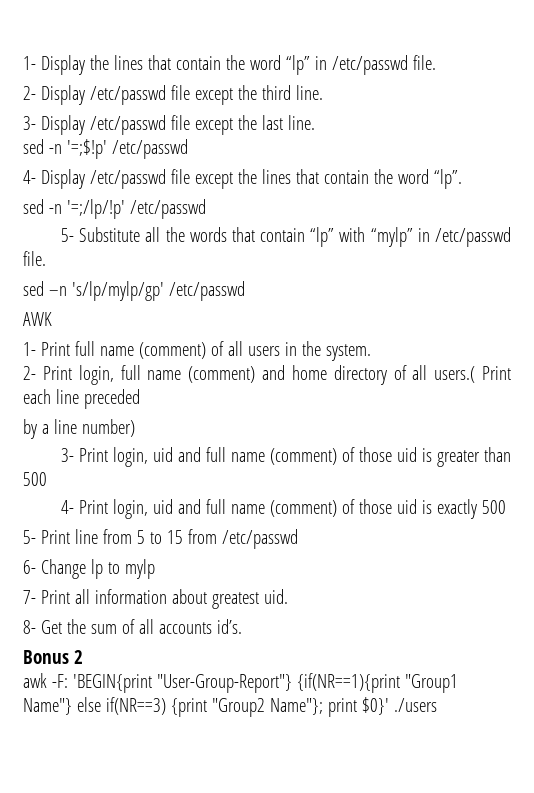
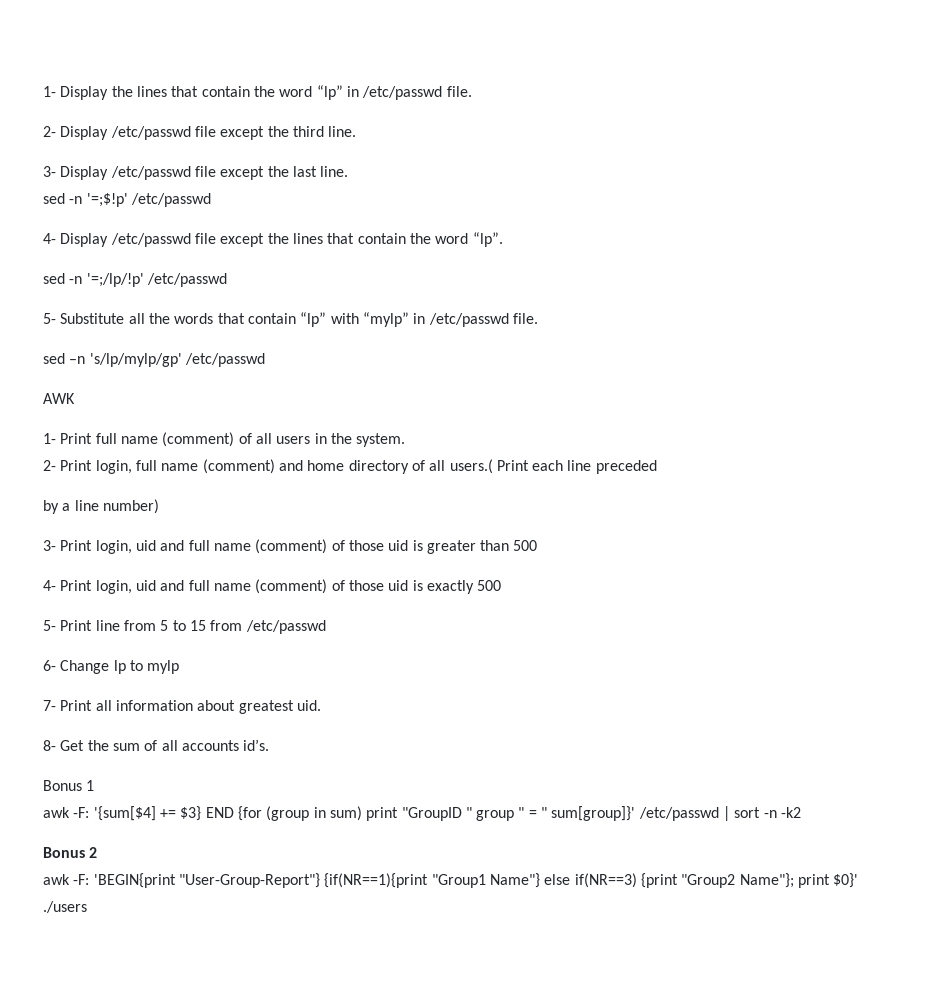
+ Bonus 1
+ awk -F: '{sum[$4] += $3} END {for (group in sum) print "GroupID " group " = " sum[group]}' /etc/passwd | sort -n -k2

